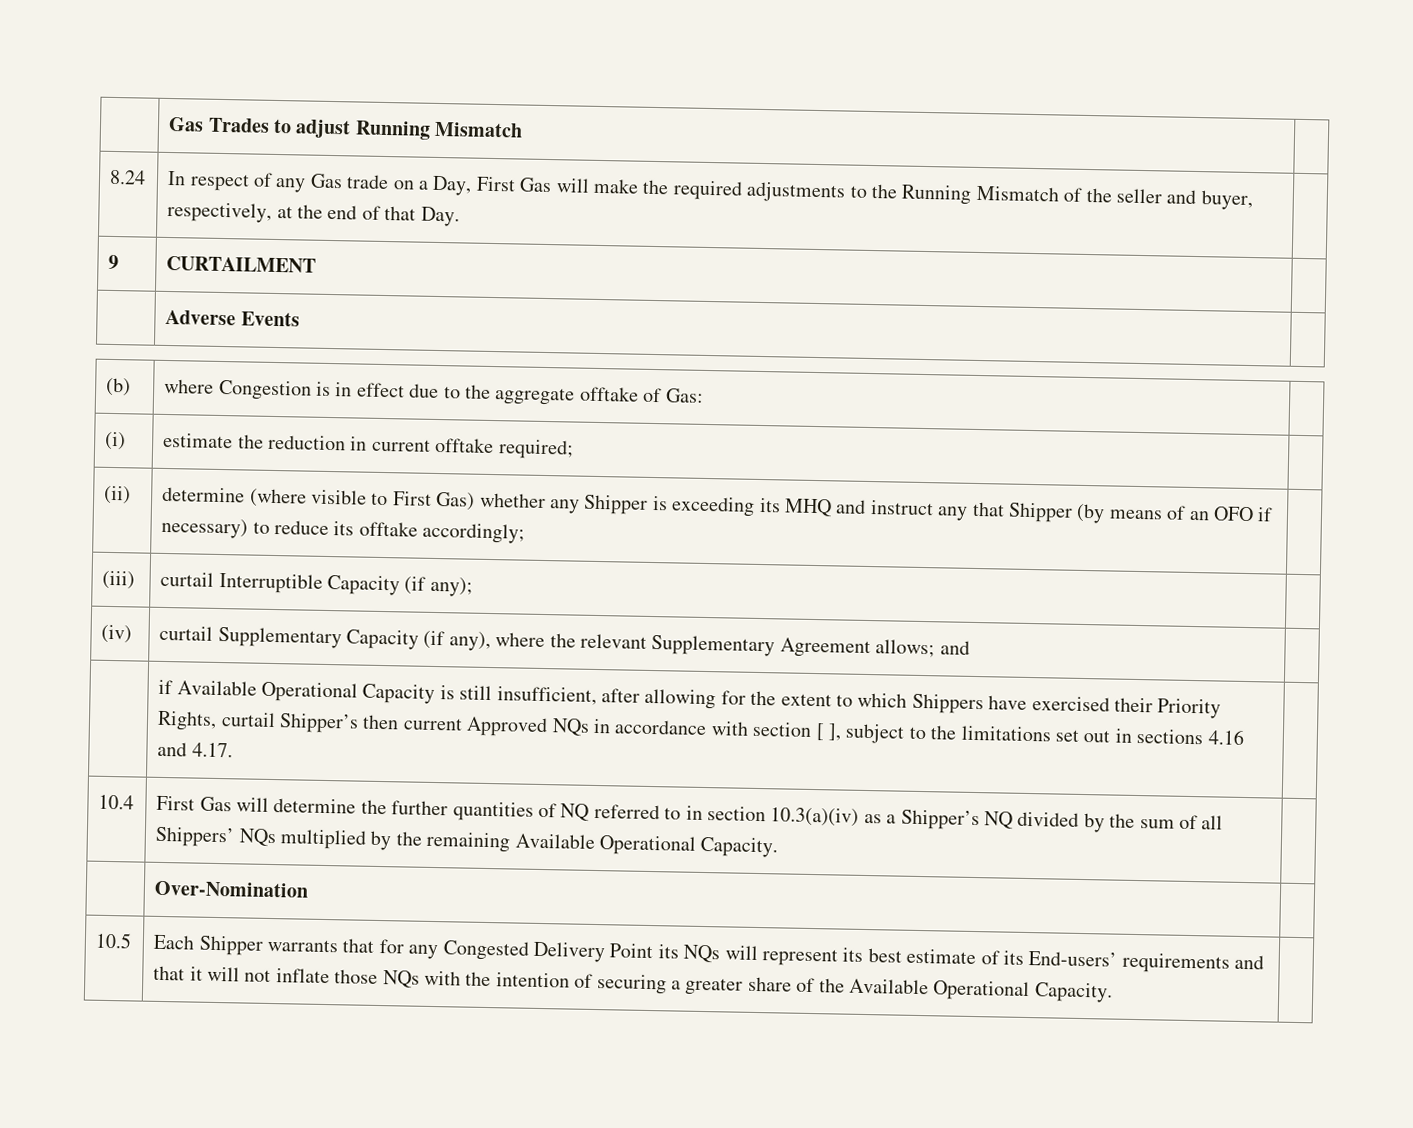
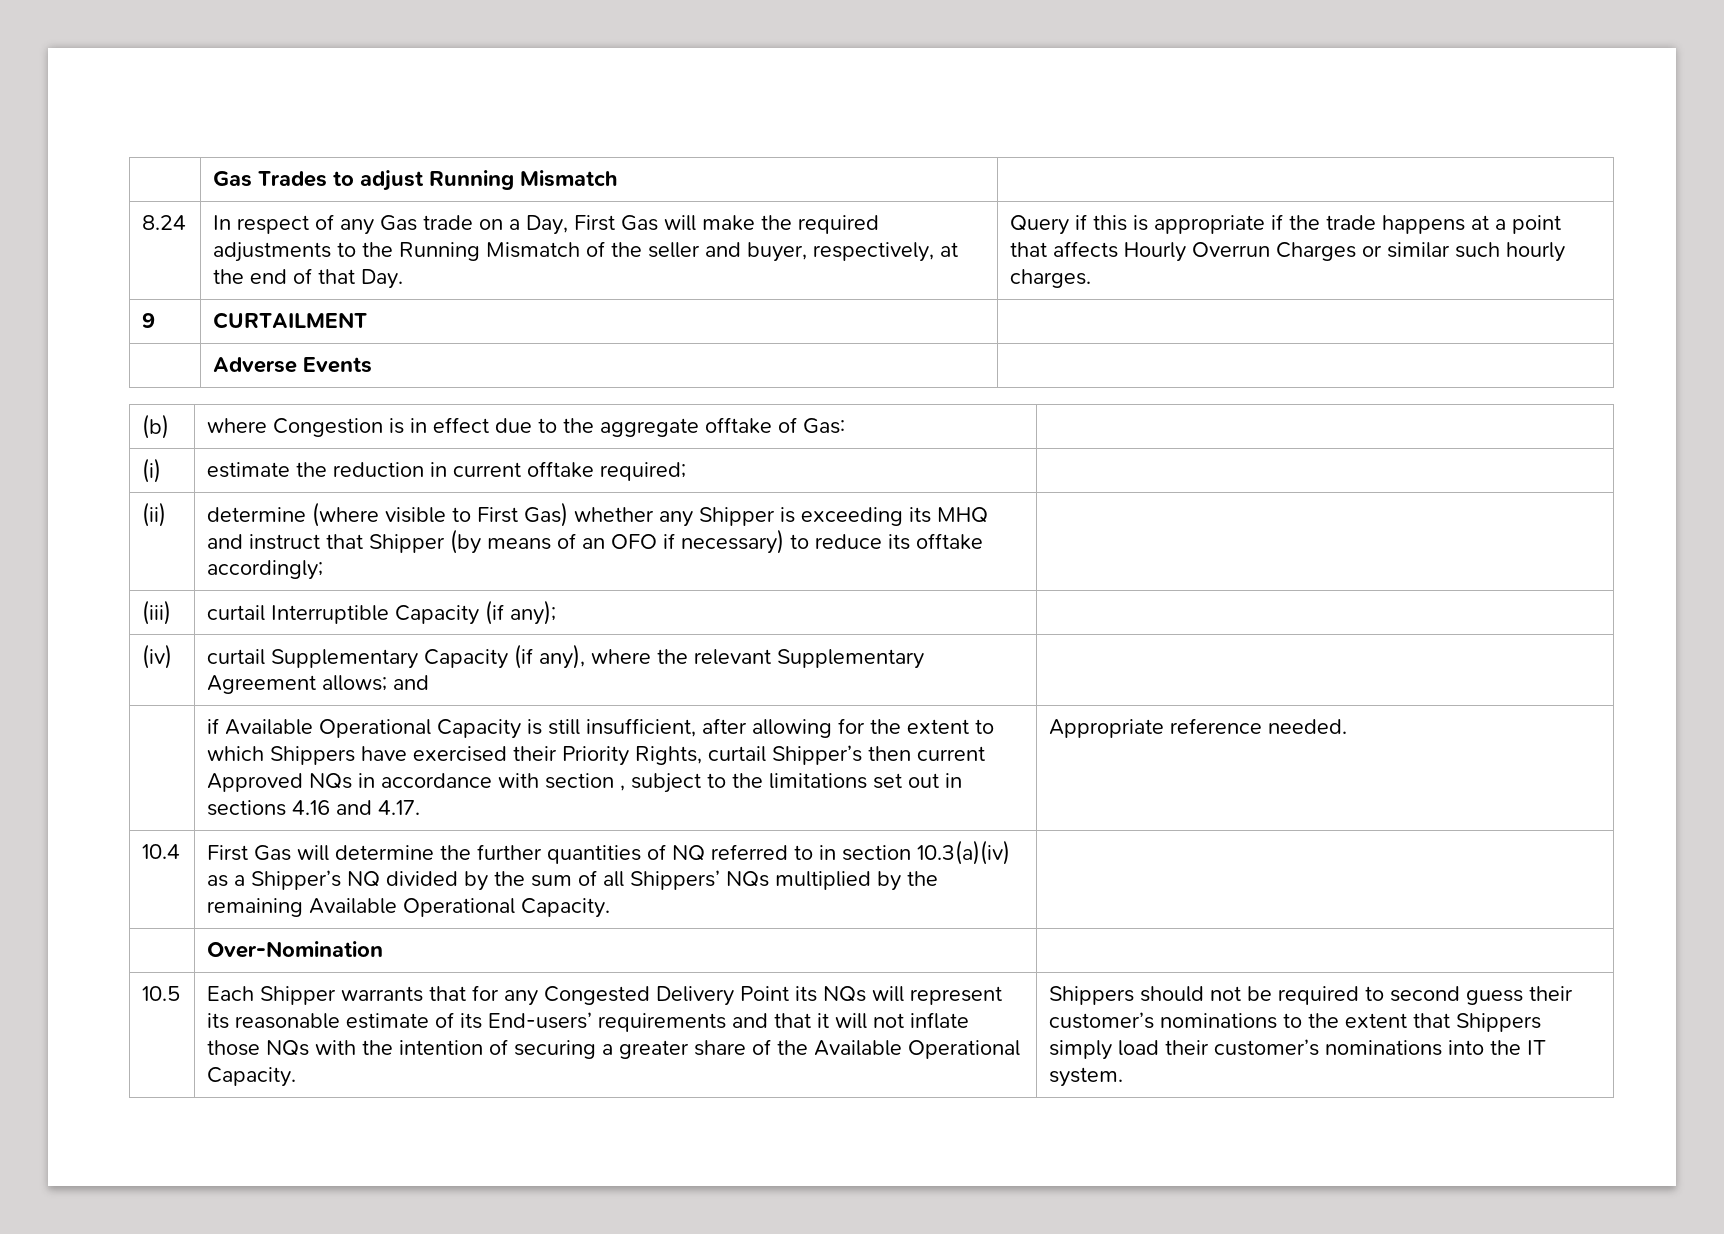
+ Query if this is appropriate if the trade happens at a point that affects Hourly Overrun Charges or similar such hourly charges.
- (ii) | determine (where visible to First Gas) whether any Shipper is exceeding its MHQ and instruct any that Shipper (by means of an OFO if necessary) to reduce its offtake accordingly; |
+ (ii) | determine (where visible to First Gas) whether any Shipper is exceeding its MHQ and instruct that Shipper (by means of an OFO if necessary) to reduce its offtake accordingly; |
- if Available Operational Capacity is still insufficient, after allowing for the extent to which Shippers have exercised their Priority Rights, curtail Shipper’s then current Approved NQs in accordance with section [ ], subject to the limitations set out in sections 4.16 and 4.17.
+ if Available Operational Capacity is still insufficient, after allowing for the extent to which Shippers have exercised their Priority Rights, curtail Shipper’s then current Approved NQs in accordance with section , subject to the limitations set out in sections 4.16 and 4.17.
+ Appropriate reference needed.
- Each Shipper warrants that for any Congested Delivery Point its NQs will represent its best estimate of its End-users’ requirements and that it will not inflate those NQs with the intention of securing a greater share of the Available Operational Capacity.
+ Each Shipper warrants that for any Congested Delivery Point its NQs will represent its reasonable estimate of its End-users’ requirements and that it will not inflate those NQs with the intention of securing a greater share of the Available Operational Capacity.
+ Shippers should not be required to second guess their customer’s nominations to the extent that Shippers simply load their customer’s nominations into the IT system.

